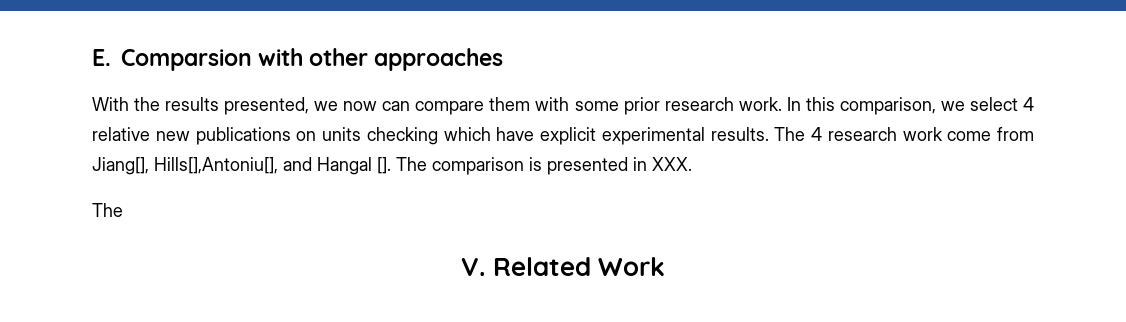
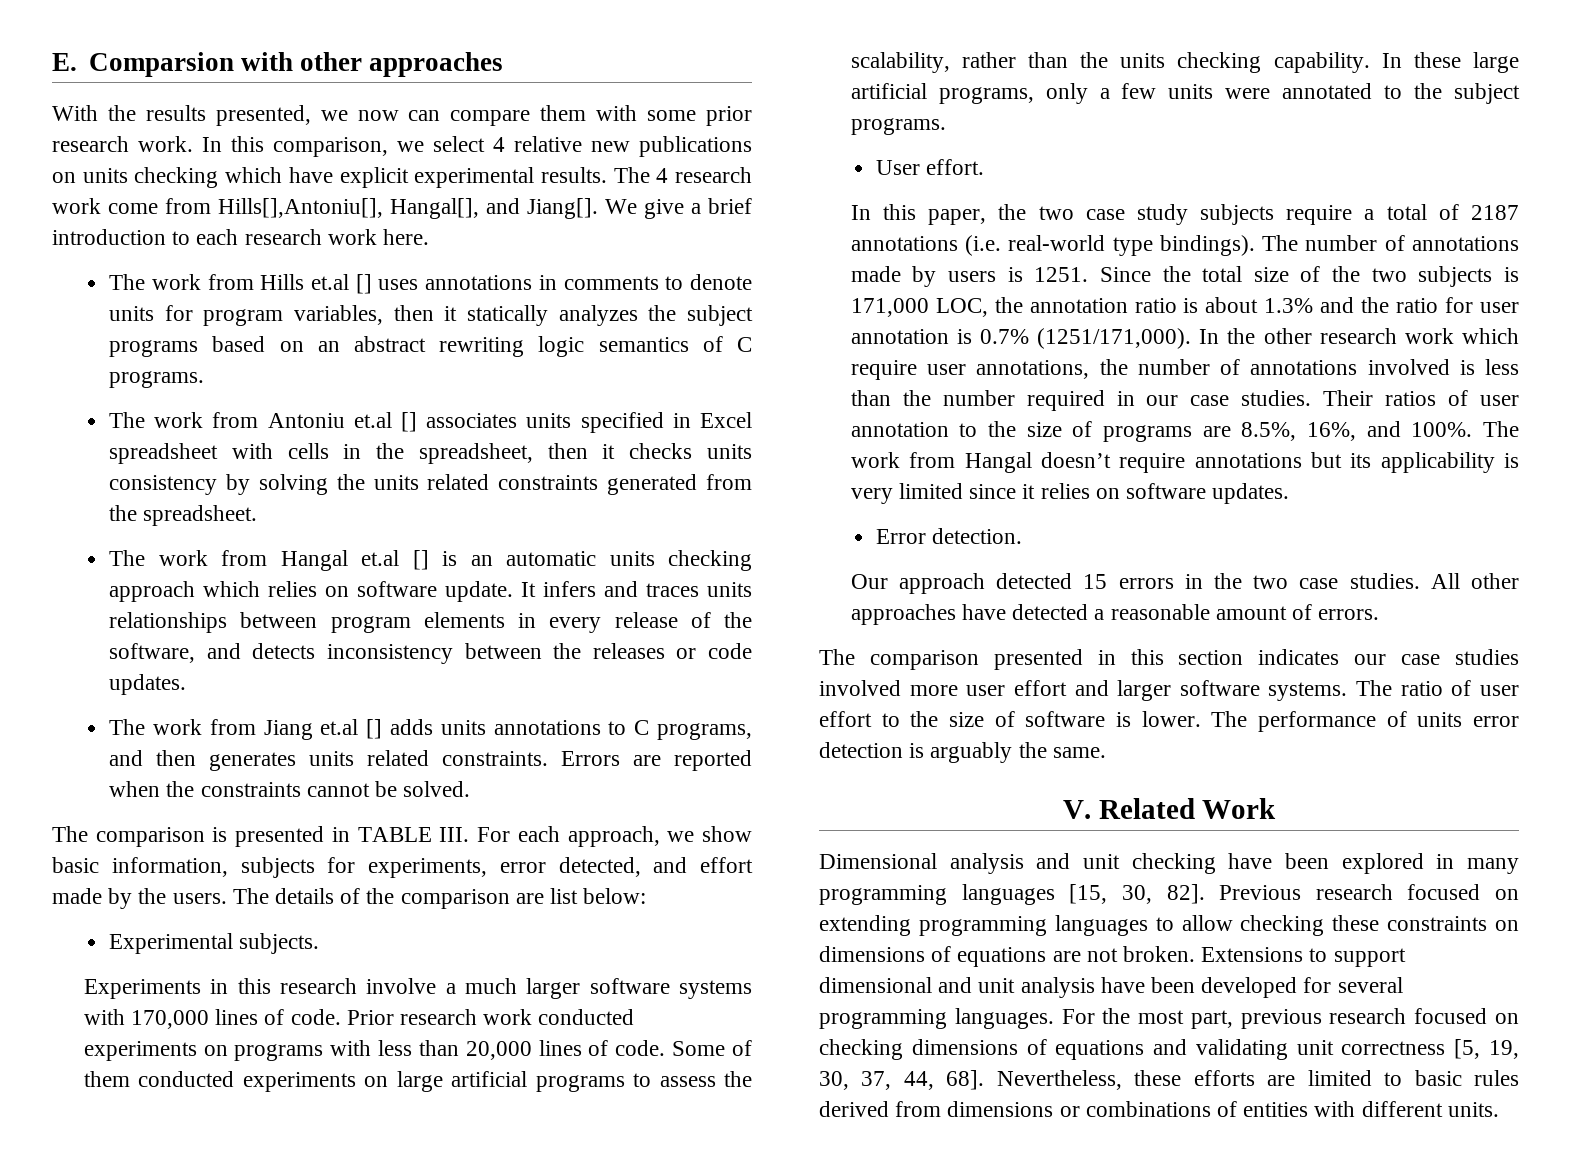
- The 4 research work come from Jiang[], Hills[],Antoniu[], and Hangal []. The comparison is presented in XXX.
- The
+ The 4 research work come from Hills[],Antoniu[], Hangal[], and Jiang[]. We give a brief introduction to each research work here.
+ The work from Hills et.al [] uses annotations in comments to denote units for program variables, then it statically analyzes the subject programs based on an abstract rewriting logic semantics of C programs.
+ The work from Antoniu et.al [] associates units specified in Excel spreadsheet with cells in the spreadsheet, then it checks units consistency by solving the units related constraints generated from the spreadsheet.
+ The work from Hangal et.al [] is an automatic units checking approach which relies on software update. It infers and traces units relationships between program elements in every release of the software, and detects inconsistency between the releases or code updates.
+ The work from Jiang et.al [] adds units annotations to C programs, and then generates units related constraints. Errors are reported when the constraints cannot be solved.
+ The comparison is presented in TABLE III. For each approach, we show basic information, subjects for experiments, error detected, and effort made by the users. The details of the comparison are list below:
+ Experimental subjects.
+ Experiments in this research involve a much larger software systems with 170,000 lines of code. Prior research work conducted experiments on programs with less than 20,000 lines of code. Some of them conducted experiments on large artificial programs to assess the scalability, rather than the units checking capability. In these large artificial programs, only a few units were annotated to the subject programs.
+ User effort.
+ In this paper, the two case study subjects require a total of 2187 annotations (i.e. real-world type bindings). The number of annotations made by users is 1251. Since the total size of the two subjects is 171,000 LOC, the annotation ratio is about 1.3% and the ratio for user annotation is 0.7% (1251/171,000). In the other research work which require user annotations, the number of annotations involved is less than the number required in our case studies. Their ratios of user annotation to the size of programs are 8.5%, 16%, and 100%. The work from Hangal doesn’t require annotations but its applicability is very limited since it relies on software updates.
+ Error detection.
+ Our approach detected 15 errors in the two case studies. All other approaches have detected a reasonable amount of errors.
+ The comparison presented in this section indicates our case studies involved more user effort and larger software systems. The ratio of user effort to the size of software is lower. The performance of units error detection is arguably the same.
  V. Related Work
+ Dimensional analysis and unit checking have been explored in many programming languages [15, 30, 82]. Previous research focused on extending programming languages to allow checking these constraints on dimensions of equations are not broken. Extensions to support dimensional and unit analysis have been developed for several programming languages. For the most part, previous research focused on checking dimensions of equations and validating unit correctness [5, 19, 30, 37, 44, 68]. Nevertheless, these efforts are limited to basic rules derived from dimensions or combinations of entities with different units.

